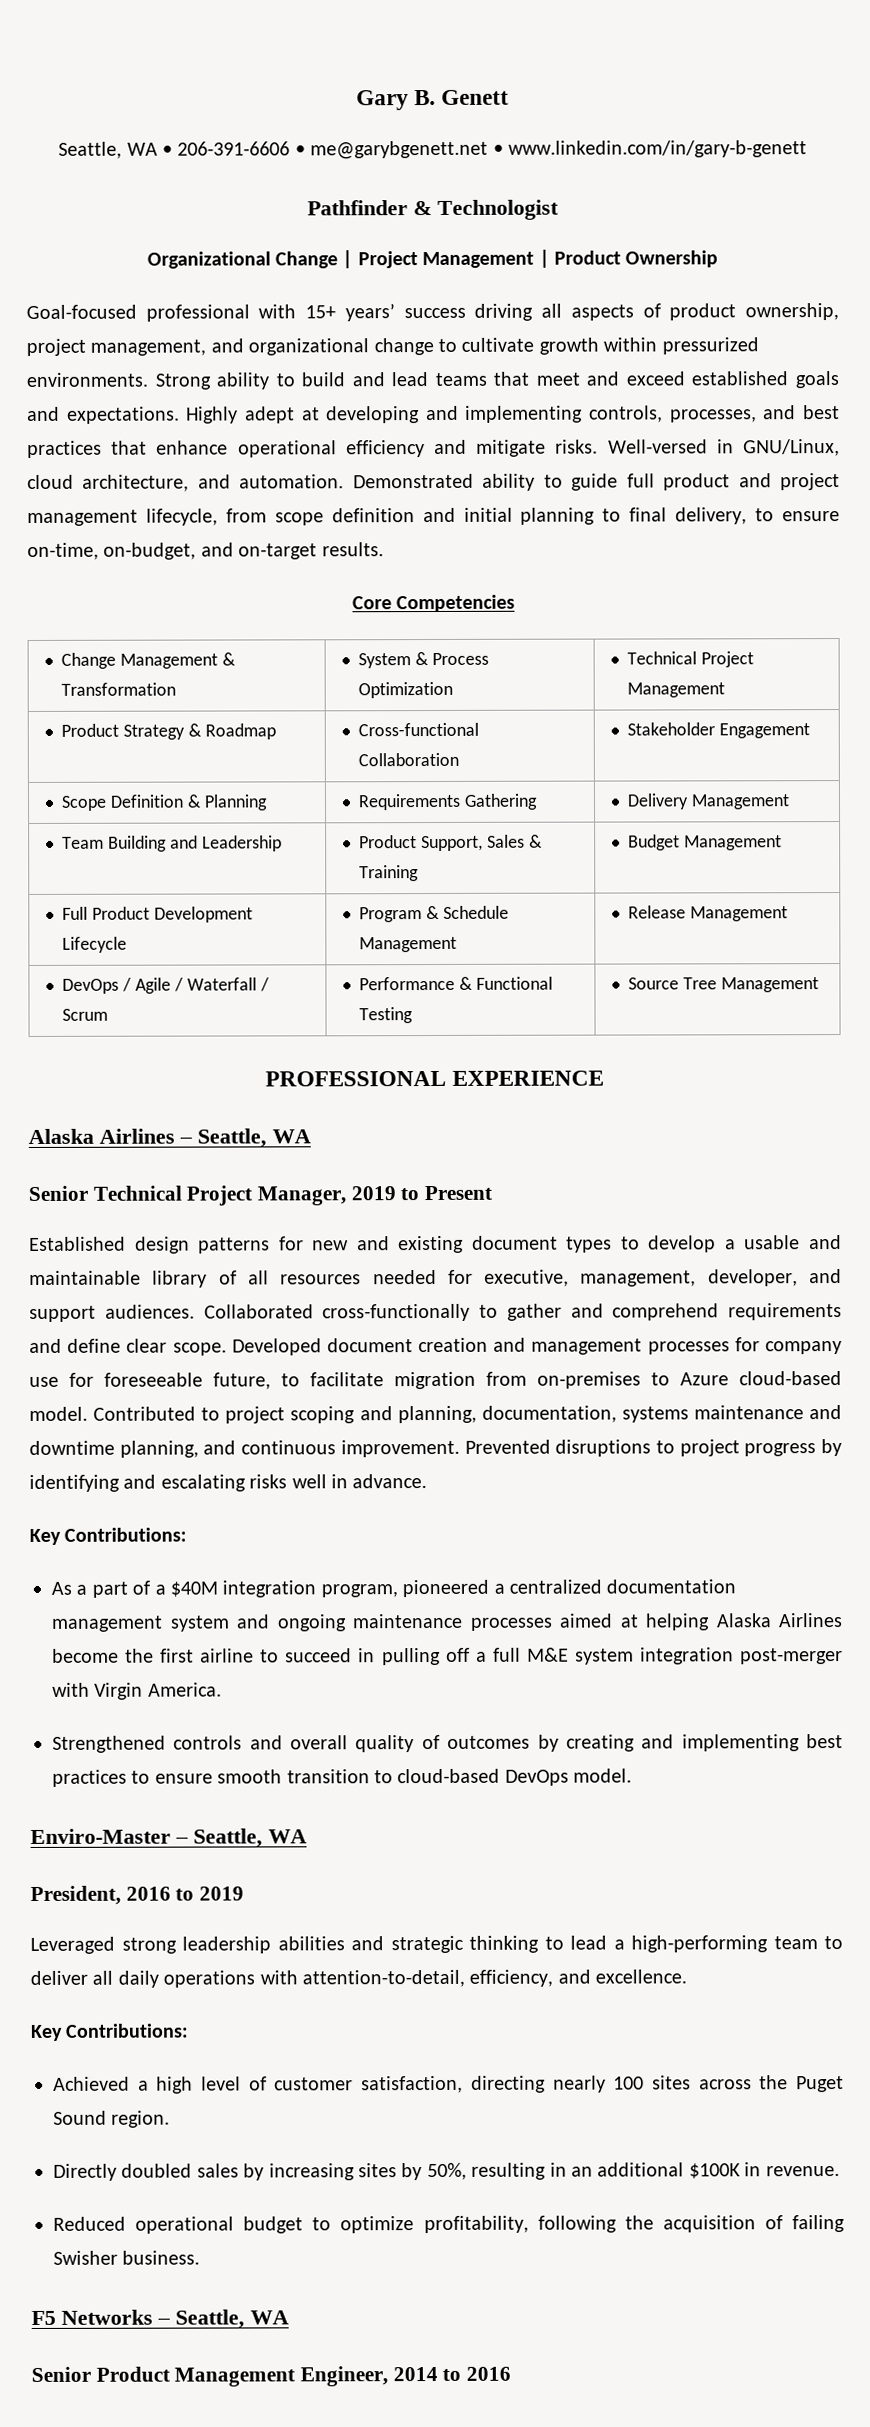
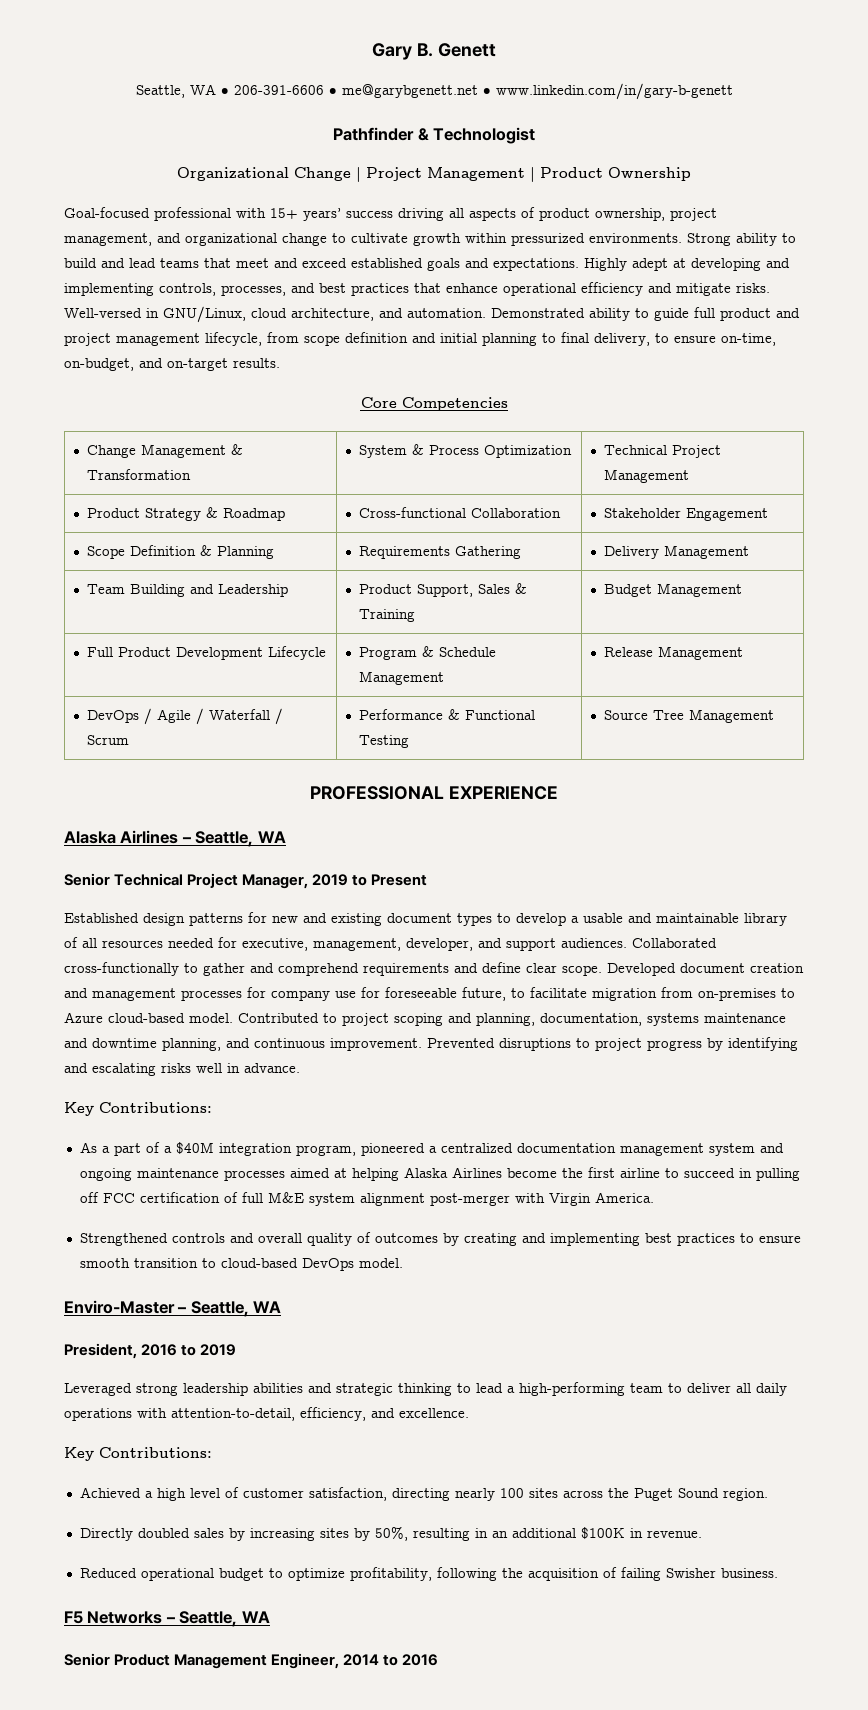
- As a part of a $40M integration program, pioneered a centralized documentation management system and ongoing maintenance processes aimed at helping Alaska Airlines become the first airline to succeed in pulling off a full M&E system integration post-merger with Virgin America.
+ As a part of a $40M integration program, pioneered a centralized documentation management system and ongoing maintenance processes aimed at helping Alaska Airlines become the first airline to succeed in pulling off FCC certification of full M&E system alignment post-merger with Virgin America.

